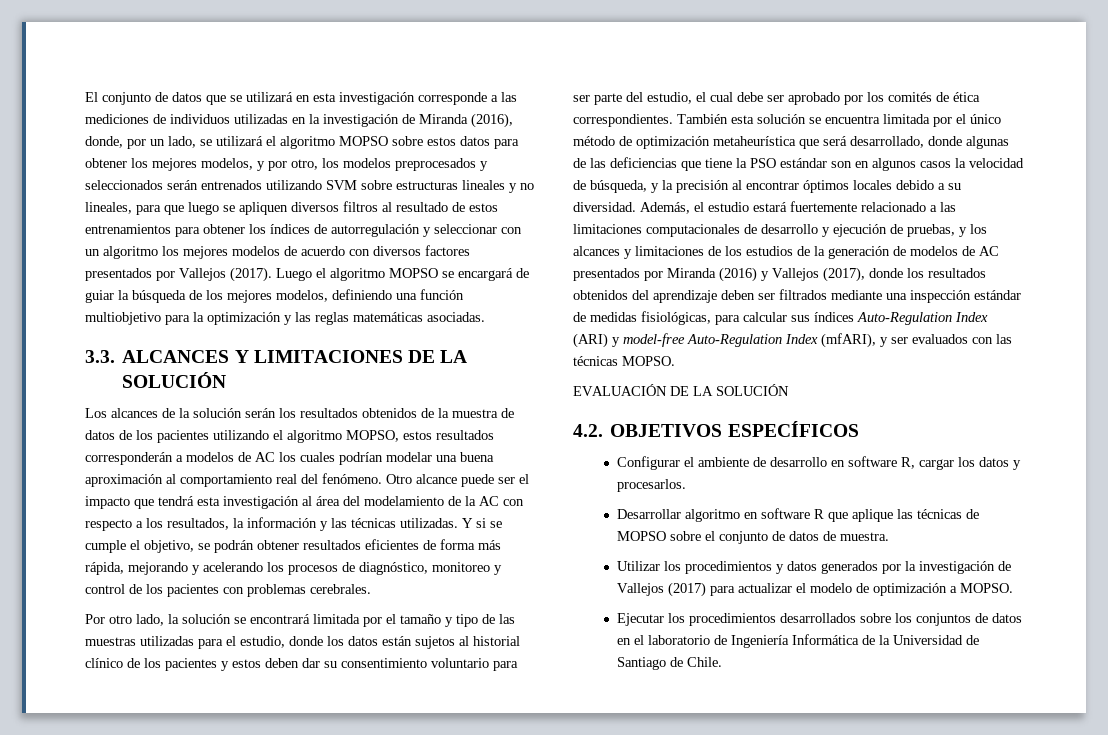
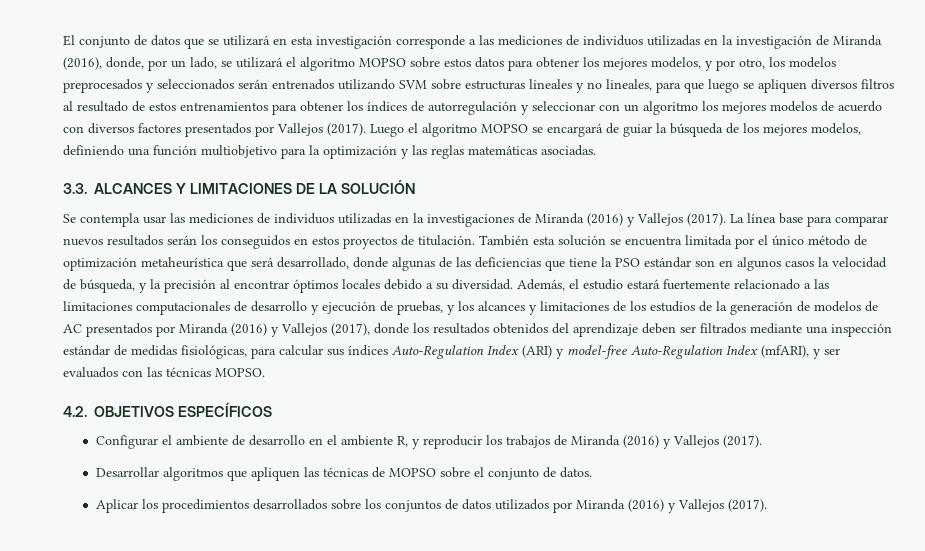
- Los alcances de la solución serán los resultados obtenidos de la muestra de datos de los pacientes utilizando el algoritmo MOPSO, estos resultados corresponderán a modelos de AC los cuales podrían modelar una buena aproximación al comportamiento real del fenómeno. Otro alcance puede ser el impacto que tendrá esta investigación al área del modelamiento de la AC con respecto a los resultados, la información y las técnicas utilizadas. Y si se cumple el objetivo, se podrán obtener resultados eficientes de forma más rápida, mejorando y acelerando los procesos de diagnóstico, monitoreo y control de los pacientes con problemas cerebrales.
- Por otro lado, la solución se encontrará limitada por el tamaño y tipo de las muestras utilizadas para el estudio, donde los datos están sujetos al historial clínico de los pacientes y estos deben dar su consentimiento voluntario para ser parte del estudio, el cual debe ser aprobado por los comités de ética correspondientes.
+ Se contempla usar las mediciones de individuos utilizadas en la investigaciones de Miranda (2016) y Vallejos (2017). La línea base para comparar nuevos resultados serán los conseguidos en estos proyectos de titulación.
- EVALUACIÓN DE LA SOLUCIÓN
- Configurar el ambiente de desarrollo en software R, cargar los datos y procesarlos.
- Desarrollar algoritmo en software R que aplique las técnicas de MOPSO sobre el conjunto de datos de muestra.
- Utilizar los procedimientos y datos generados por la investigación de Vallejos (2017) para actualizar el modelo de optimización a MOPSO.
- Ejecutar los procedimientos desarrollados sobre los conjuntos de datos en el laboratorio de Ingeniería Informática de la Universidad de Santiago de Chile.
+ Configurar el ambiente de desarrollo en el ambiente R, y reproducir los trabajos de Miranda (2016) y Vallejos (2017).
+ Desarrollar algoritmos que apliquen las técnicas de MOPSO sobre el conjunto de datos.
+ Aplicar los procedimientos desarrollados sobre los conjuntos de datos utilizados por Miranda (2016) y Vallejos (2017).

